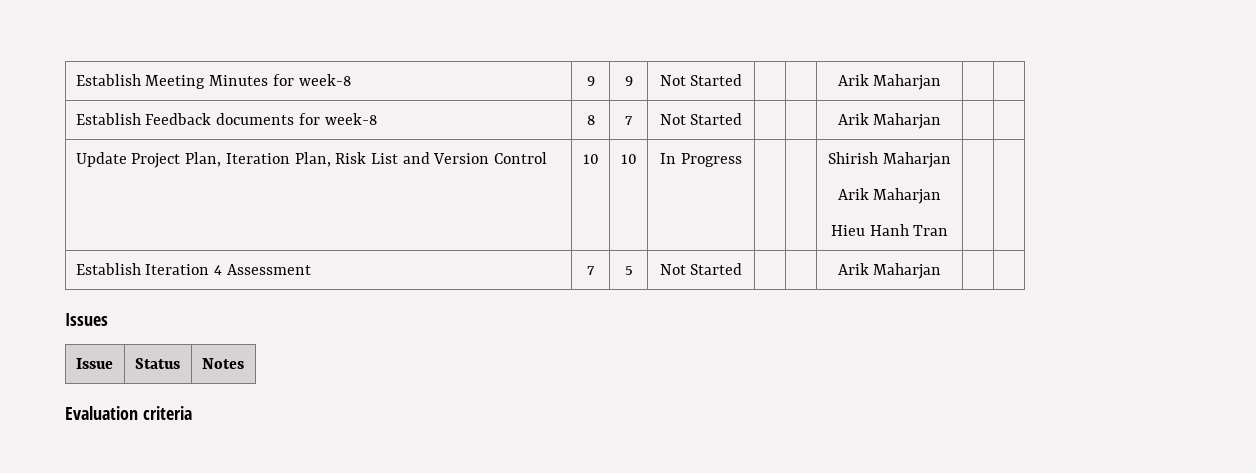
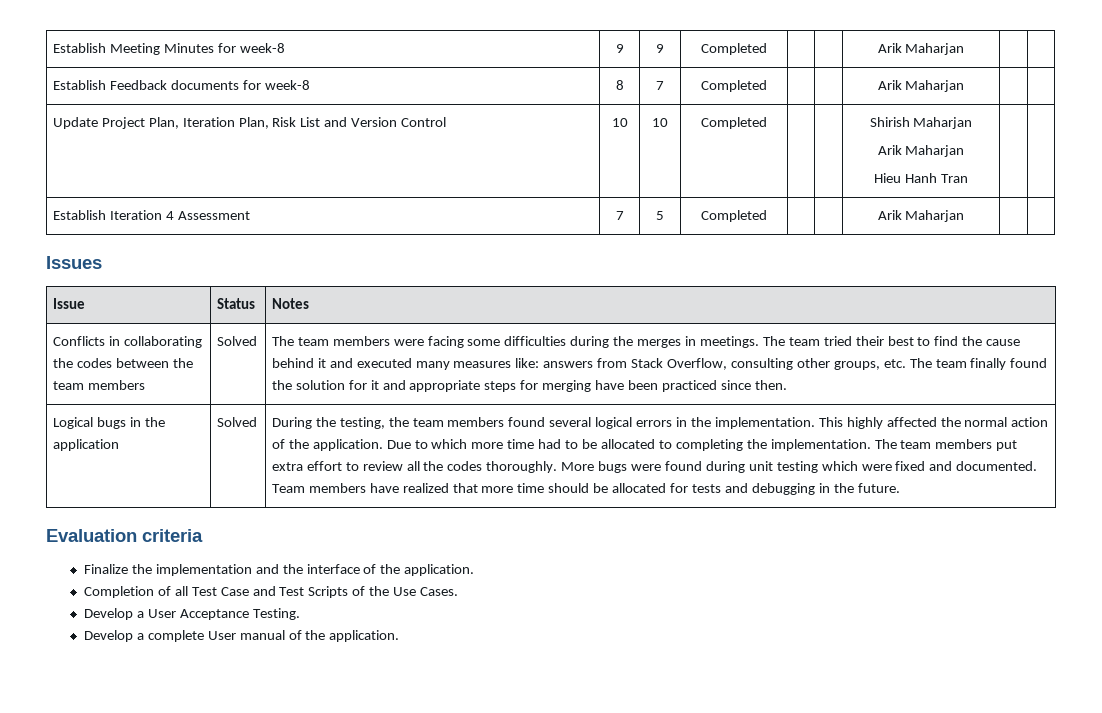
- Establish Meeting Minutes for week-8 | 9 | 9 | Not Started | | | Arik Maharjan | |
+ Establish Meeting Minutes for week-8 | 9 | 9 | Completed | | | Arik Maharjan | |
- Establish Feedback documents for week-8 | 8 | 7 | Not Started | | | Arik Maharjan | |
+ Establish Feedback documents for week-8 | 8 | 7 | Completed | | | Arik Maharjan | |
- Update Project Plan, Iteration Plan, Risk List and Version Control | 10 | 10 | In Progress | | | Shirish Maharjan
+ Update Project Plan, Iteration Plan, Risk List and Version Control | 10 | 10 | Completed | | | Shirish Maharjan
- Establish Iteration 4 Assessment | 7 | 5 | Not Started | | | Arik Maharjan | |
+ Establish Iteration 4 Assessment | 7 | 5 | Completed | | | Arik Maharjan | |
+ Conflicts in collaborating the codes between the team members | Solved | The team members were facing some difficulties during the merges in meetings. The team tried their best to find the cause behind it and executed many measures like: answers from Stack Overflow, consulting other groups, etc. The team finally found the solution for it and appropriate steps for merging have been practiced since then.
+ Logical bugs in the application | Solved | During the testing, the team members found several logical errors in the implementation. This highly affected the normal action of the application. Due to which more time had to be allocated to completing the implementation. The team members put extra effort to review all the codes thoroughly. More bugs were found during unit testing which were fixed and documented. Team members have realized that more time should be allocated for tests and debugging in the future.
  Evaluation criteria
+ Finalize the implementation and the interface of the application.
+ Completion of all Test Case and Test Scripts of the Use Cases.
+ Develop a User Acceptance Testing.
+ Develop a complete User manual of the application.

